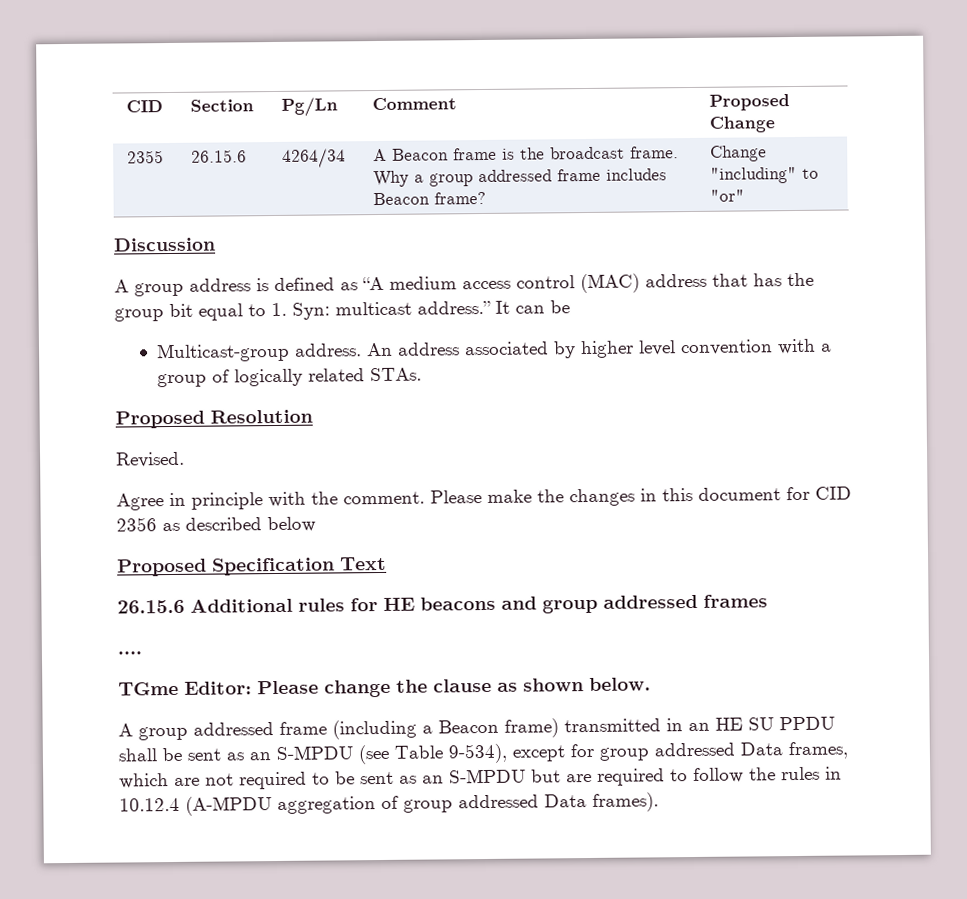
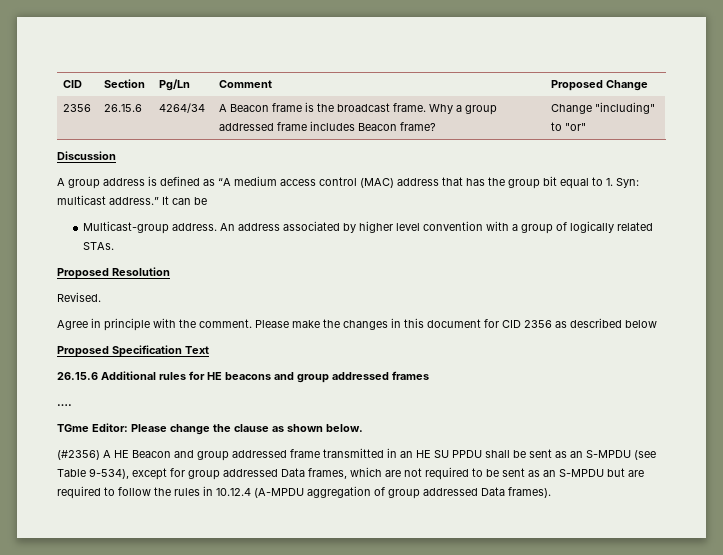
- 2355 | 26.15.6 | 4264/34 | A Beacon frame is the broadcast frame. Why a group addressed frame includes Beacon frame? | Change "including" to "or"
+ 2356 | 26.15.6 | 4264/34 | A Beacon frame is the broadcast frame. Why a group addressed frame includes Beacon frame? | Change "including" to "or"
- A group addressed frame (including a Beacon frame) transmitted in an HE SU PPDU shall be sent as an S-MPDU (see Table 9-534), except for group addressed Data frames, which are not required to be sent as an S-MPDU but are required to follow the rules in 10.12.4 (A-MPDU aggregation of group addressed Data frames).
+ (#2356) A HE Beacon and group addressed frame transmitted in an HE SU PPDU shall be sent as an S-MPDU (see Table 9-534), except for group addressed Data frames, which are not required to be sent as an S-MPDU but are required to follow the rules in 10.12.4 (A-MPDU aggregation of group addressed Data frames).

